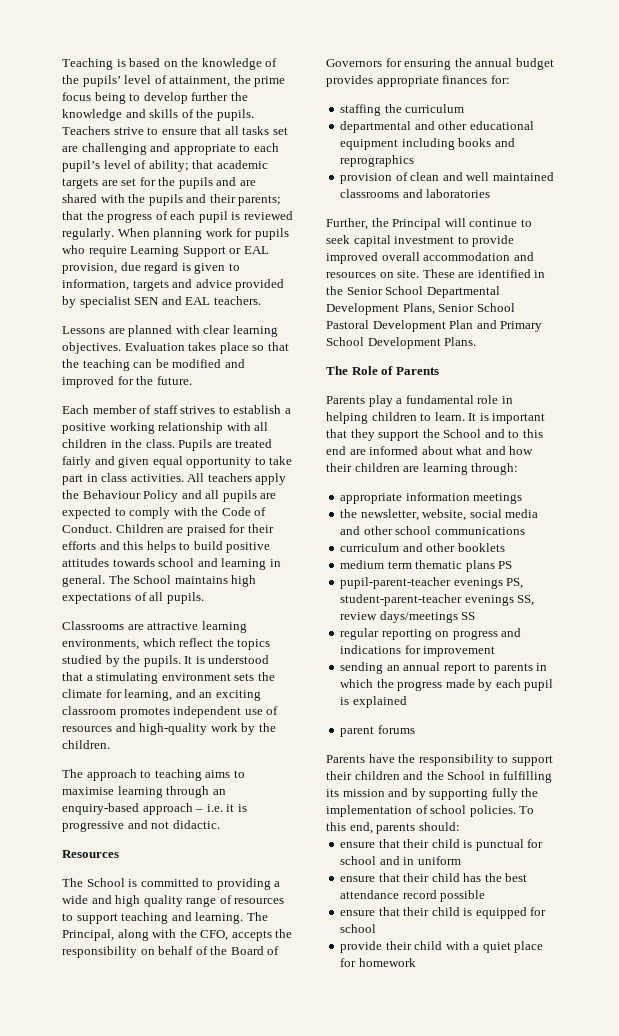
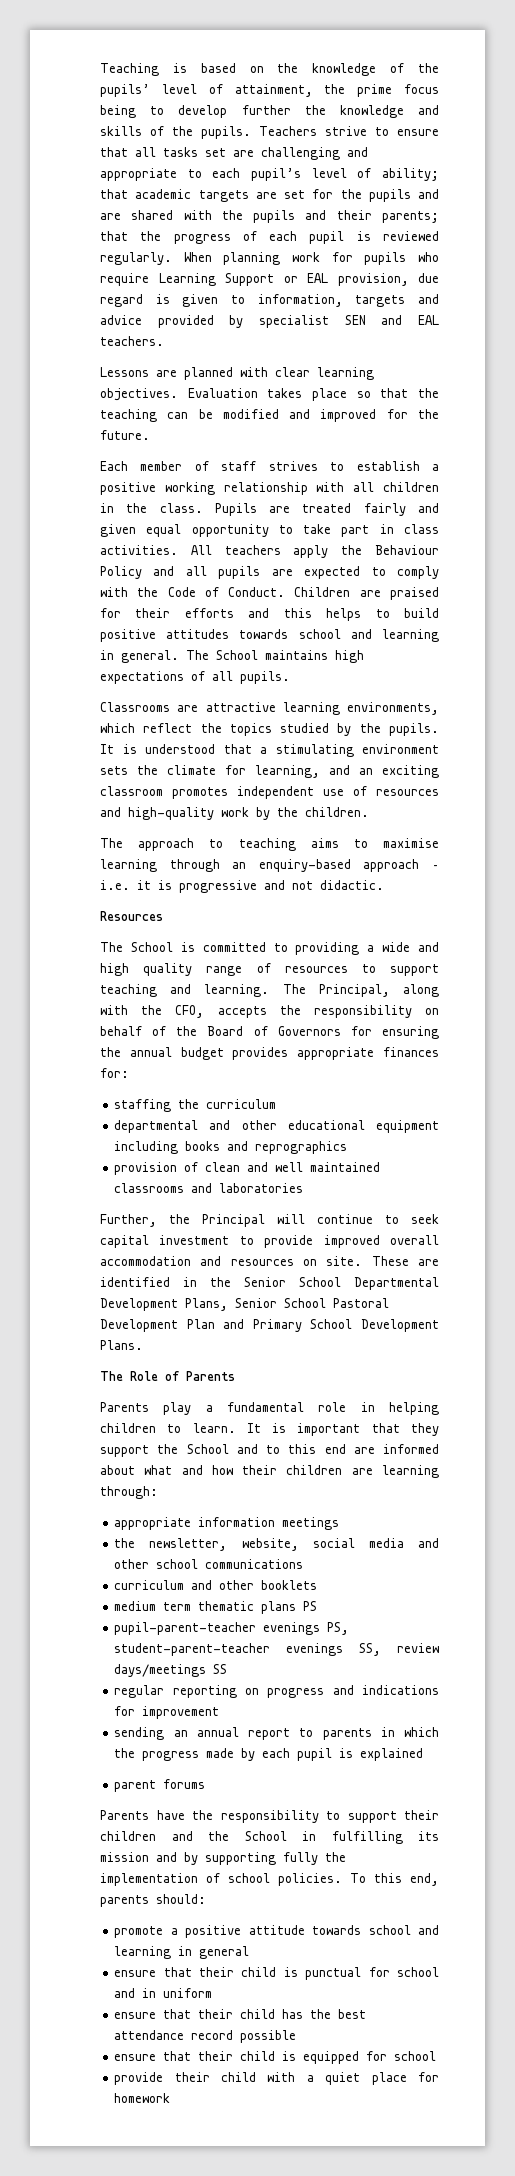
+ promote a positive attitude towards school and learning in general

